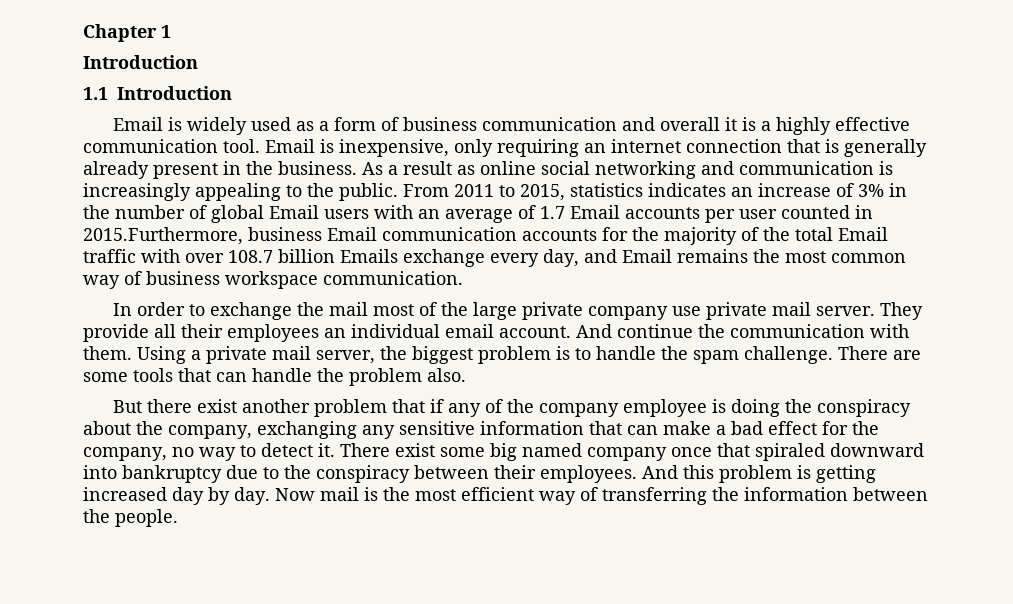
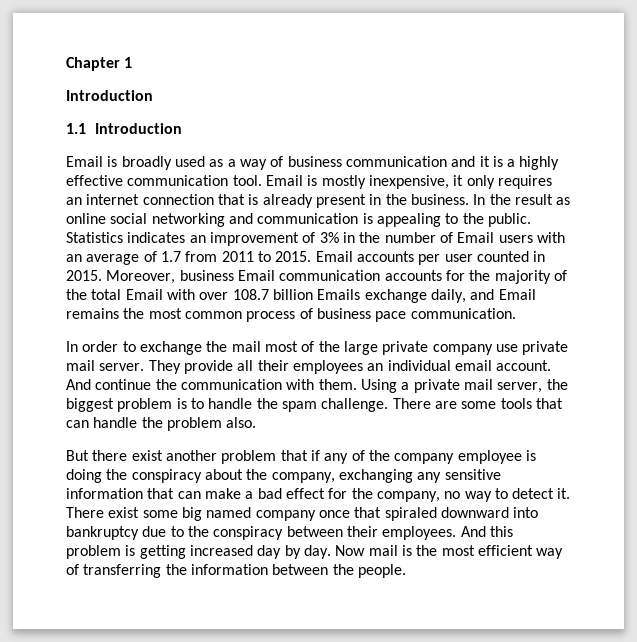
- Email is widely used as a form of business communication and overall it is a highly effective communication tool.
+ Email is broadly used as a way of business communication and it is a highly effective communication tool.
- Email is inexpensive, only requiring an internet connection that is generally already present in the business.
+ Email is mostly inexpensive, it only requires an internet connection that is already present in the business.
- As a result as online social networking and communication is increasingly appealing to the public.
+ In the result as online social networking and communication is appealing to the public.
- From 2011 to 2015, statistics indicates an increase of 3% in the number of global Email users with an average of 1.7 Email accounts per user counted in 2015.Furthermore, business Email communication accounts for the majority of the total Email traffic with over 108.7 billion Emails exchange every day, and Email remains the most common way of business workspace communication.
+ Statistics indicates an improvement of 3% in the number of Email users with an average of 1.7 from 2011 to 2015. Email accounts per user counted in 2015. Moreover, business Email communication accounts for the majority of the total Email with over 108.7 billion Emails exchange daily, and Email remains the most common process of business pace communication.

